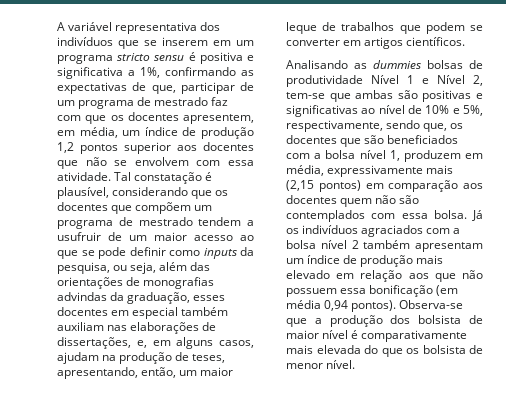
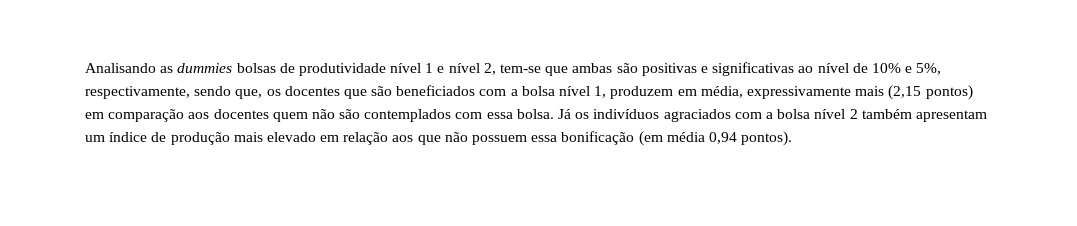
- A variável representativa dos indivíduos que se inserem em um programa stricto sensu é positiva e significativa a 1%, confirmando as expectativas de que, participar de um programa de mestrado faz com que os docentes apresentem, em média, um índice de produção 1,2 pontos superior aos docentes que não se envolvem com essa atividade. Tal constatação é plausível, considerando que os docentes que compõem um programa de mestrado tendem a usufruir de um maior acesso ao que se pode definir como inputs da pesquisa, ou seja, além das orientações de monografias advindas da graduação, esses docentes em especial também auxiliam nas elaborações de dissertações, e, em alguns casos, ajudam na produção de teses, apresentando, então, um maior leque de trabalhos que podem se converter em artigos científicos.
- Analisando as dummies bolsas de produtividade Nível 1 e Nível 2, tem-se que ambas são positivas e significativas ao nível de 10% e 5%, respectivamente, sendo que, os docentes que são beneficiados com a bolsa nível 1, produzem em média, expressivamente mais (2,15 pontos) em comparação aos docentes quem não são contemplados com essa bolsa.
+ Analisando as dummies bolsas de produtividade nível 1 e nível 2, tem-se que ambas são positivas e significativas ao nível de 10% e 5%, respectivamente, sendo que, os docentes que são beneficiados com a bolsa nível 1, produzem em média, expressivamente mais (2,15 pontos) em comparação aos docentes quem não são contemplados com essa bolsa.
- Observa-se que a produção dos bolsista de maior nível é comparativamente mais elevada do que os bolsista de menor nível.

